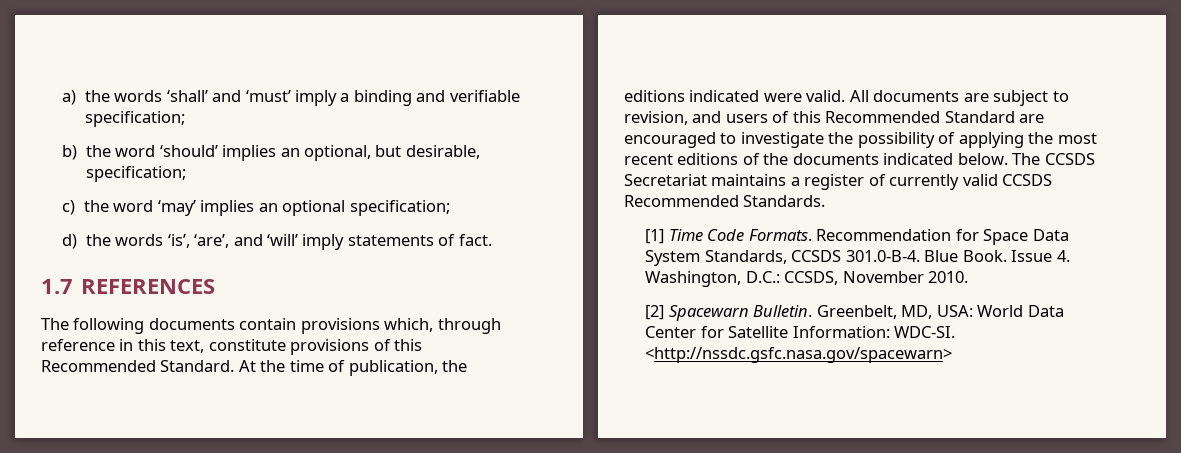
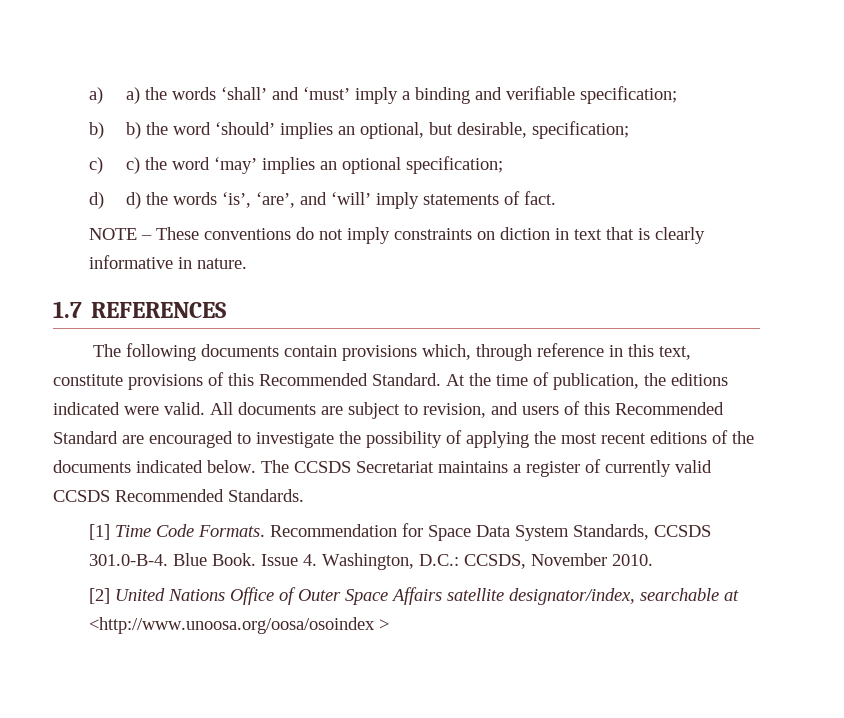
- a) the words ‘shall’ and ‘must’ imply a binding and verifiable specification;
+ a) a) the words ‘shall’ and ‘must’ imply a binding and verifiable specification;
- b) the word ‘should’ implies an optional, but desirable, specification;
+ b) b) the word ‘should’ implies an optional, but desirable, specification;
- c) the word ‘may’ implies an optional specification;
+ c) c) the word ‘may’ implies an optional specification;
- d) the words ‘is’, ‘are’, and ‘will’ imply statements of fact.
+ d) d) the words ‘is’, ‘are’, and ‘will’ imply statements of fact.
+ NOTE – These conventions do not imply constraints on diction in text that is clearly informative in nature.
- [2] Spacewarn Bulletin. Greenbelt, MD, USA: World Data Center for Satellite Information: WDC-SI. <http://nssdc.gsfc.nasa.gov/spacewarn>
+ [2] United Nations Office of Outer Space Affairs satellite designator/index, searchable at <http://www.unoosa.org/oosa/osoindex >

